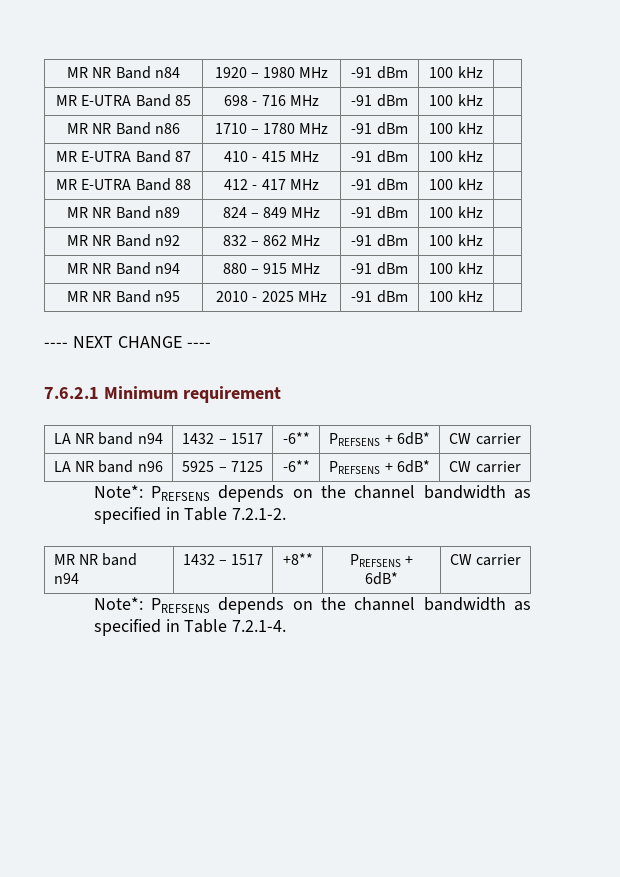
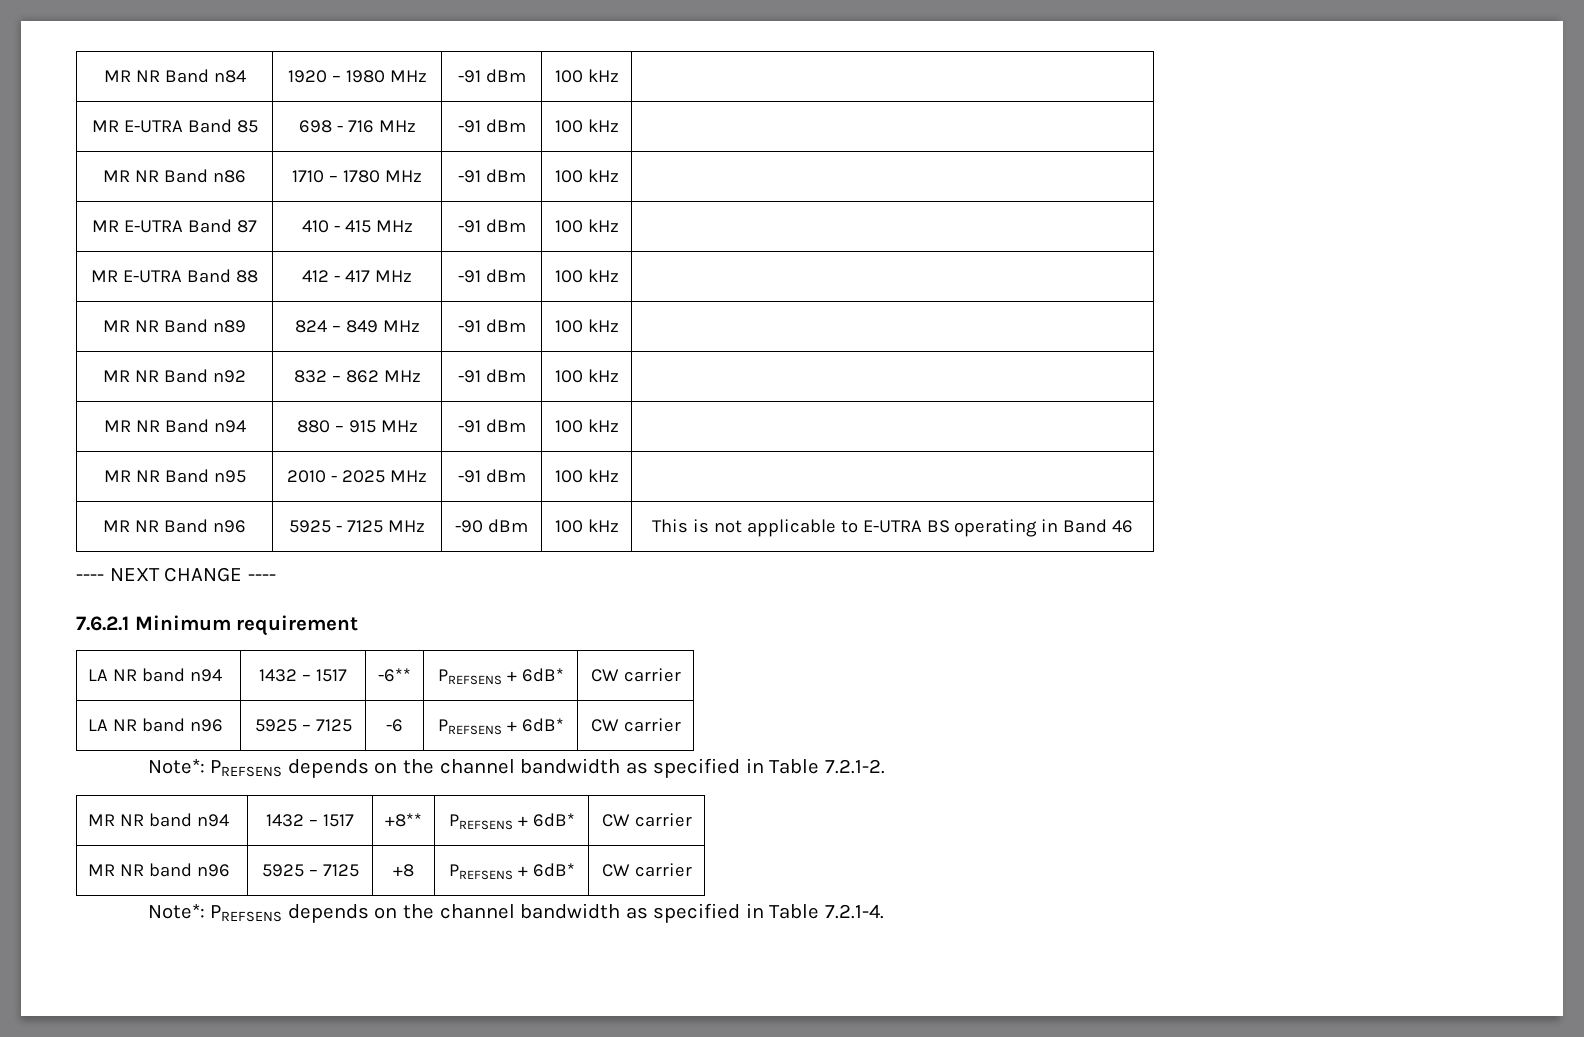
+ MR NR Band n96 | 5925 - 7125 MHz | -90 dBm | 100 kHz | This is not applicable to E-UTRA BS operating in Band 46
- LA NR band n96 | 5925 – 7125 | -6** | PREFSENS + 6dB* | CW carrier
+ LA NR band n96 | 5925 – 7125 | -6 | PREFSENS + 6dB* | CW carrier
+ MR NR band n96 | 5925 – 7125 | +8 | PREFSENS + 6dB* | CW carrier

